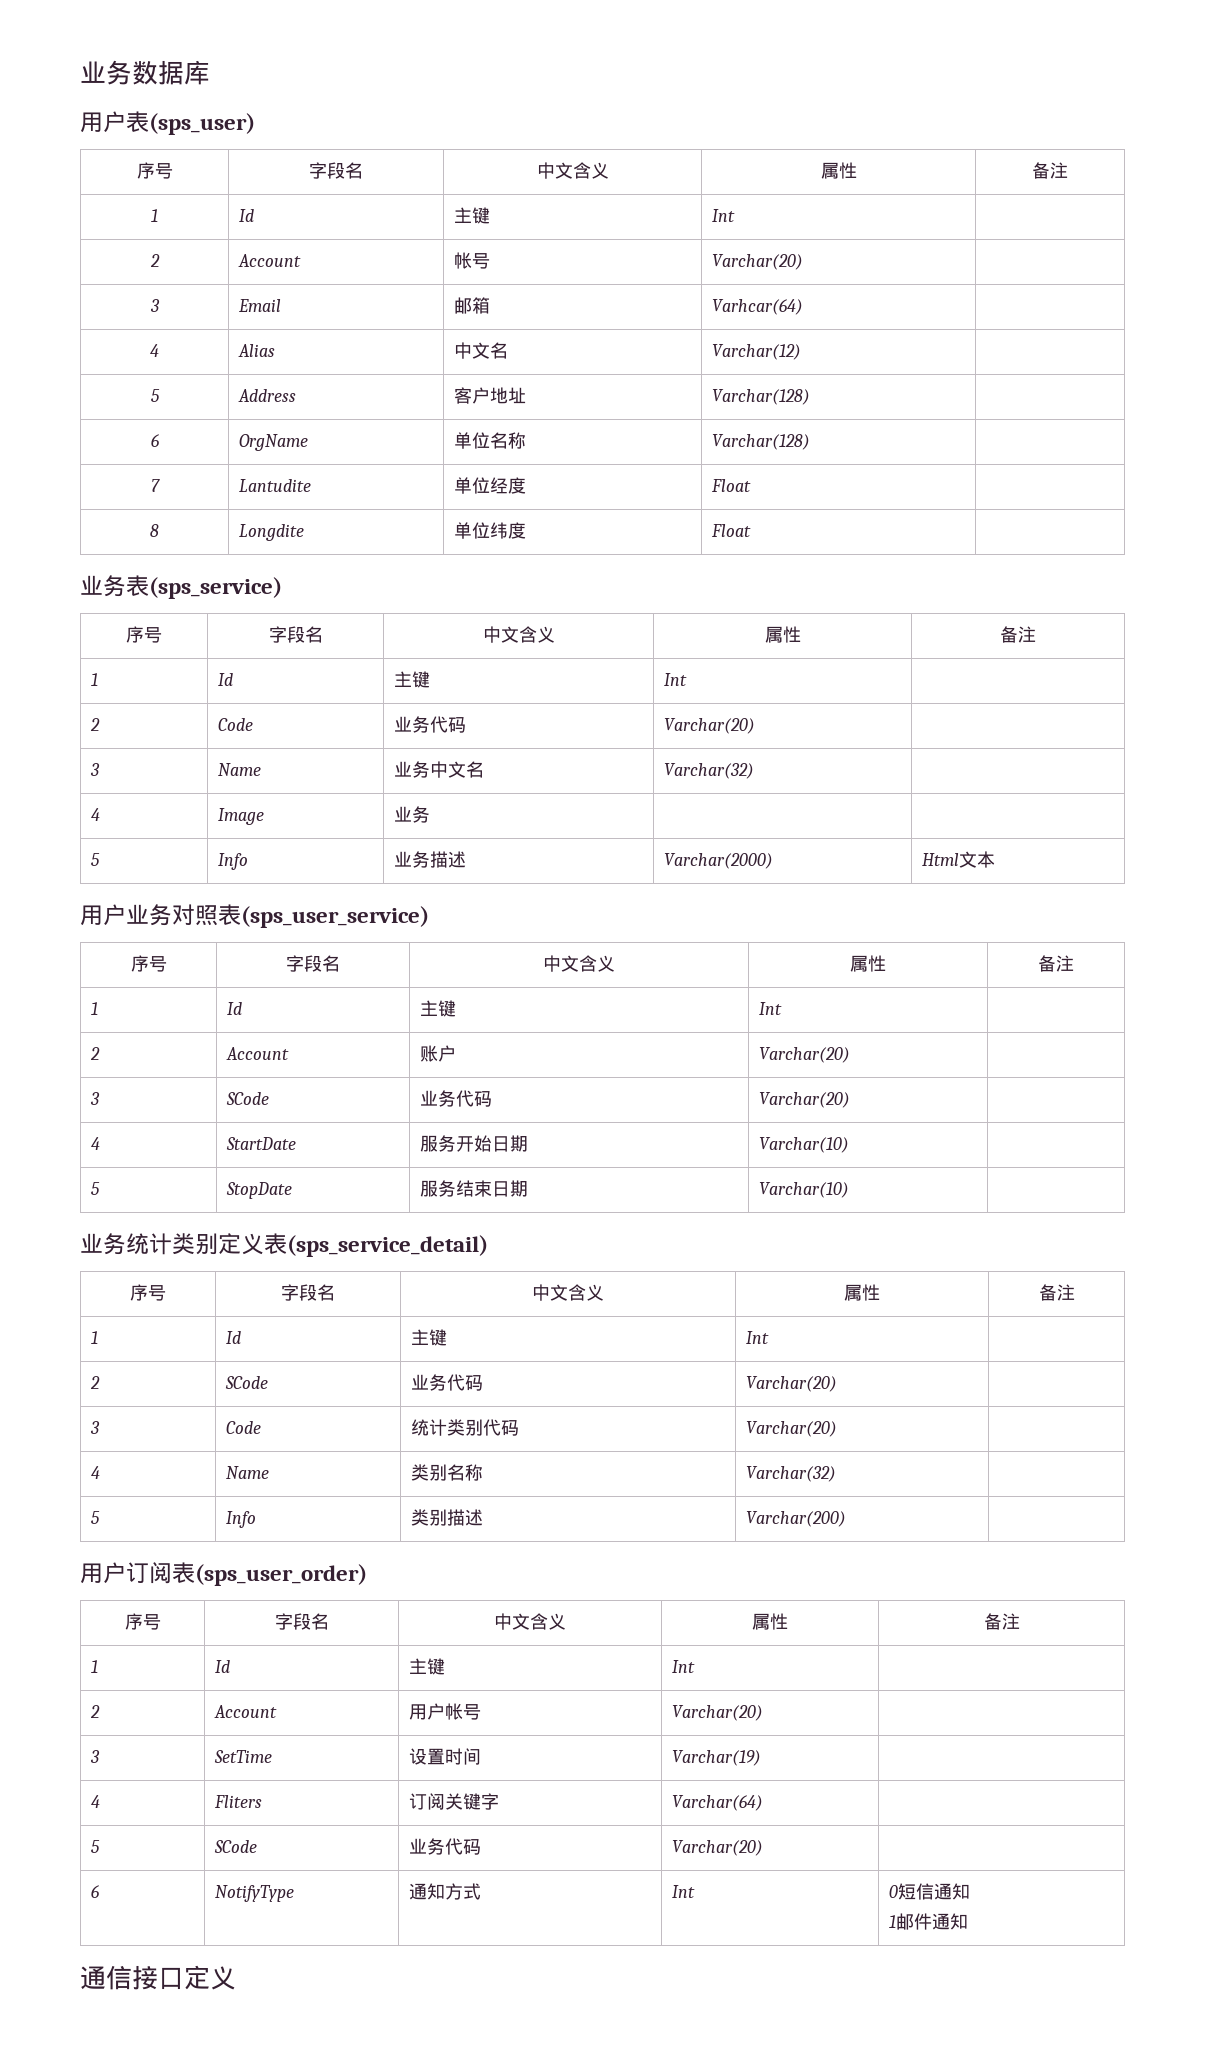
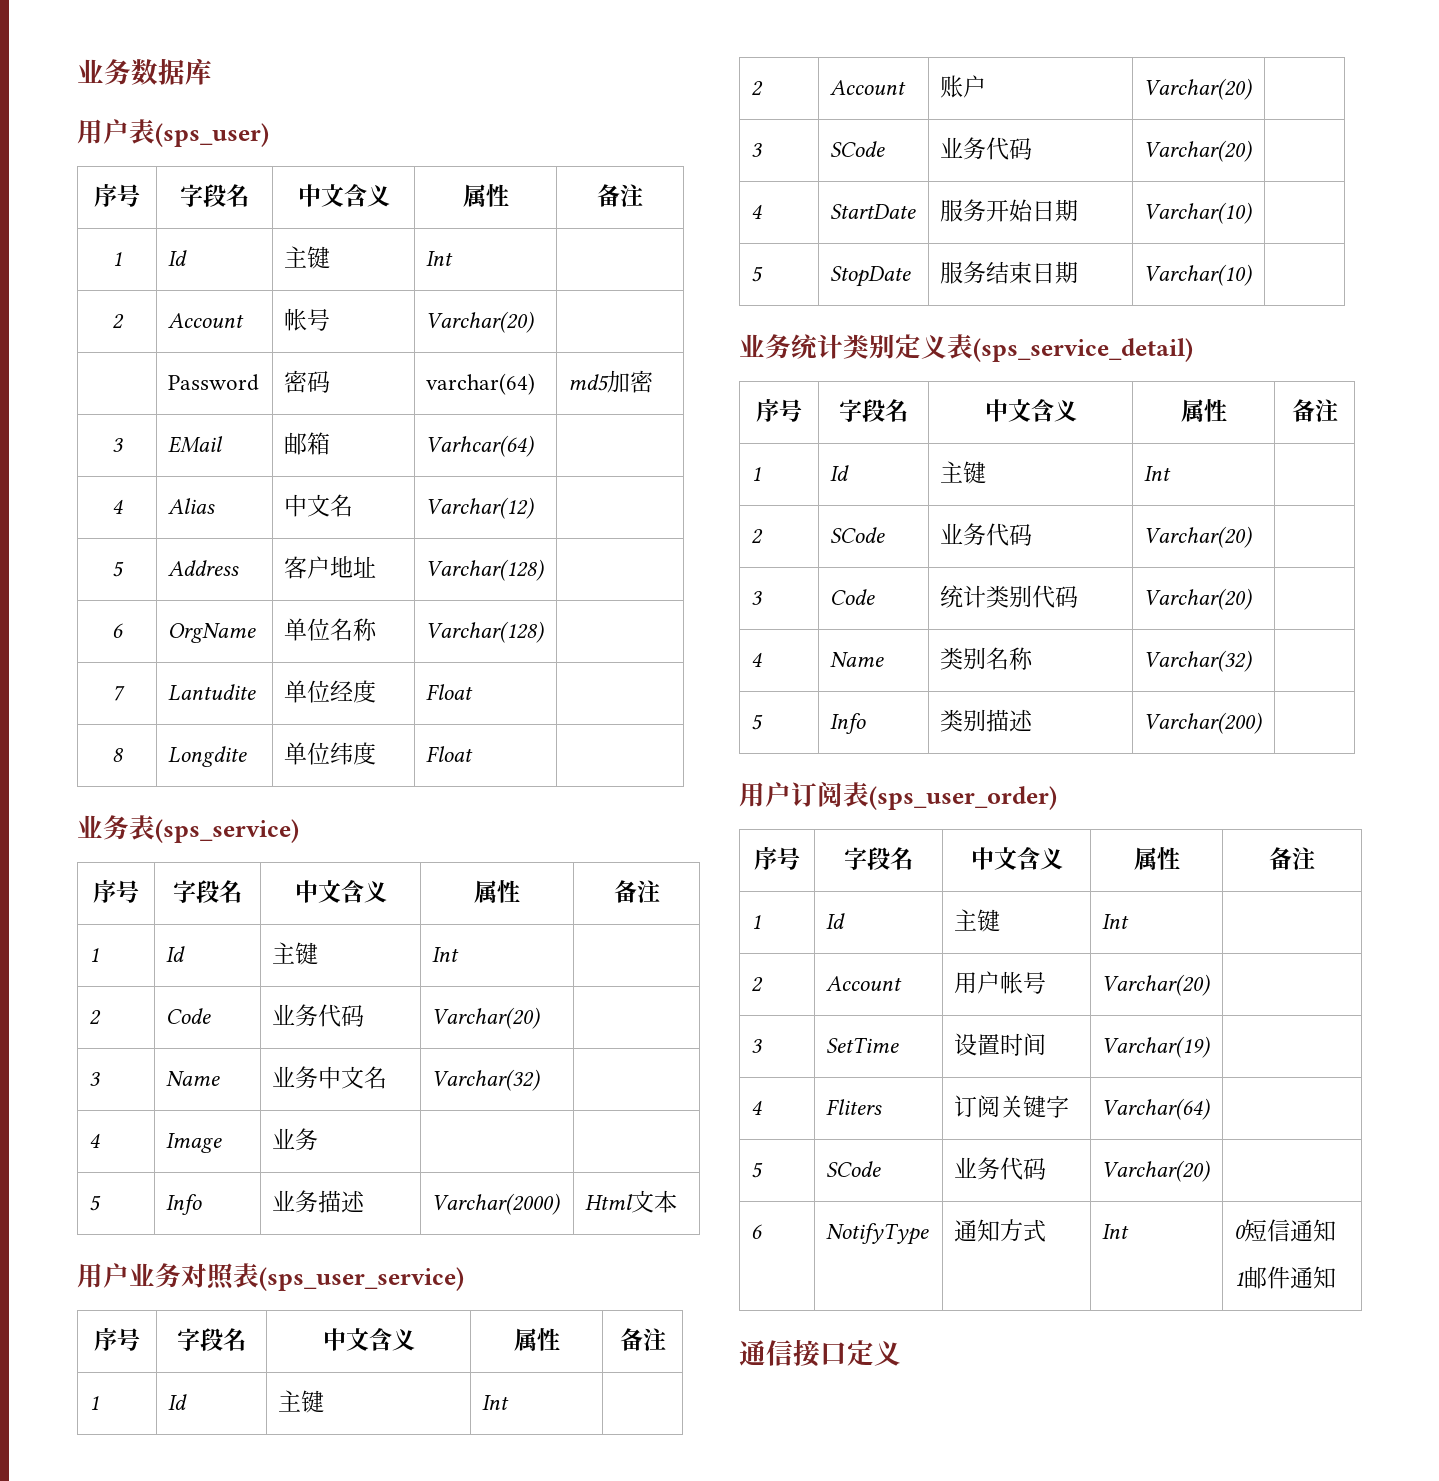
- 3 | Email | 邮箱 | Varhcar(64) |
+ | Password | 密码 | varchar(64) | md5加密
+ 3 | EMail | 邮箱 | Varhcar(64) |

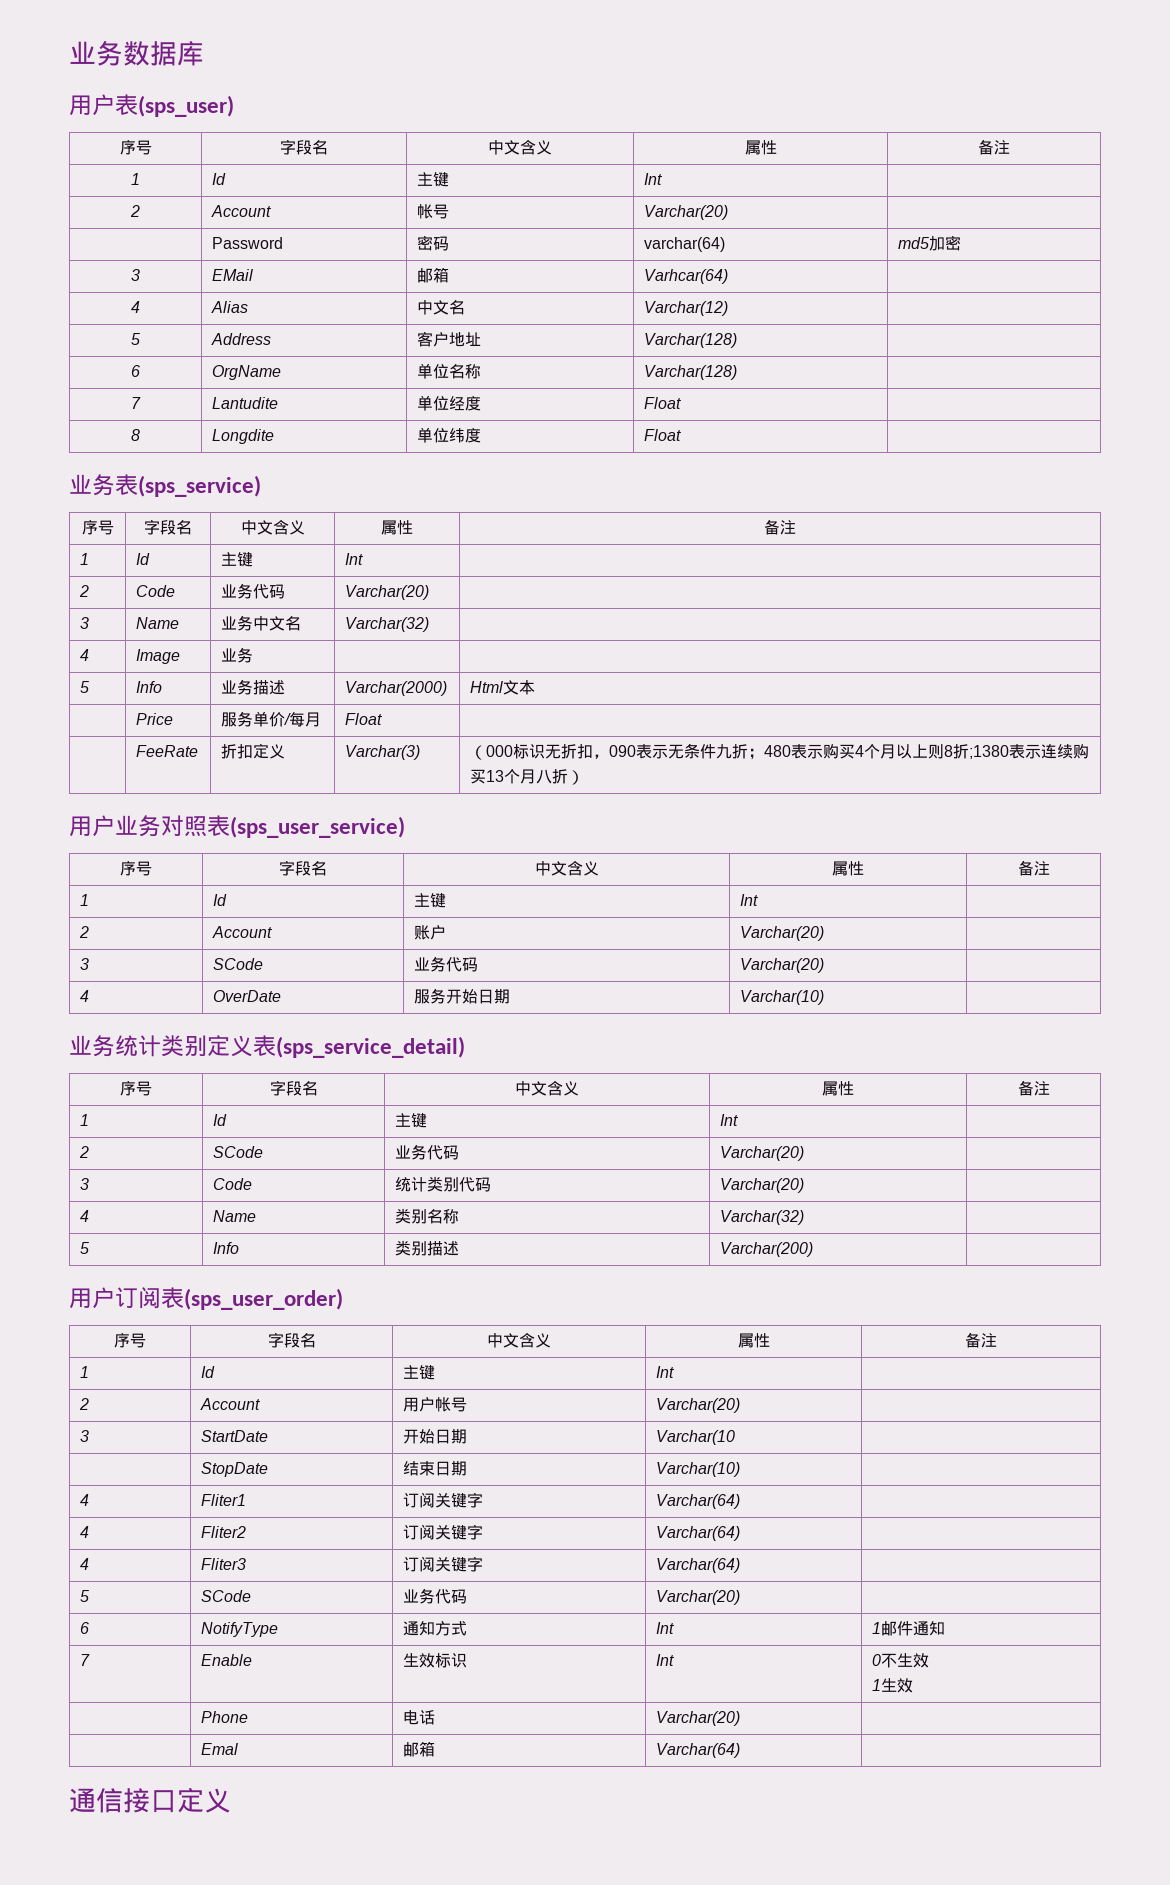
+ | Price | 服务单价/每月 | Float |
+ | FeeRate | 折扣定义 | Varchar(3) | （000标识无折扣，090表示无条件九折；480表示购买4个月以上则8折;1380表示连续购买13个月八折）
- 4 | StartDate | 服务开始日期 | Varchar(10) |
+ 4 | OverDate | 服务开始日期 | Varchar(10) |
- 5 | StopDate | 服务结束日期 | Varchar(10) |
- 3 | SetTime | 设置时间 | Varchar(19) |
- 4 | Fliters | 订阅关键字 | Varchar(64) |
+ 3 | StartDate | 开始日期 | Varchar(10 |
+ | StopDate | 结束日期 | Varchar(10) |
+ 4 | Fliter1 | 订阅关键字 | Varchar(64) |
+ 4 | Fliter2 | 订阅关键字 | Varchar(64) |
+ 4 | Fliter3 | 订阅关键字 | Varchar(64) |
- 6 | NotifyType | 通知方式 | Int | 0短信通知
- 1邮件通知
+ 6 | NotifyType | 通知方式 | Int | 1邮件通知
+ 7 | Enable | 生效标识 | Int | 0不生效
+ 1生效
+ | Phone | 电话 | Varchar(20) |
+ | Emal | 邮箱 | Varchar(64) |

